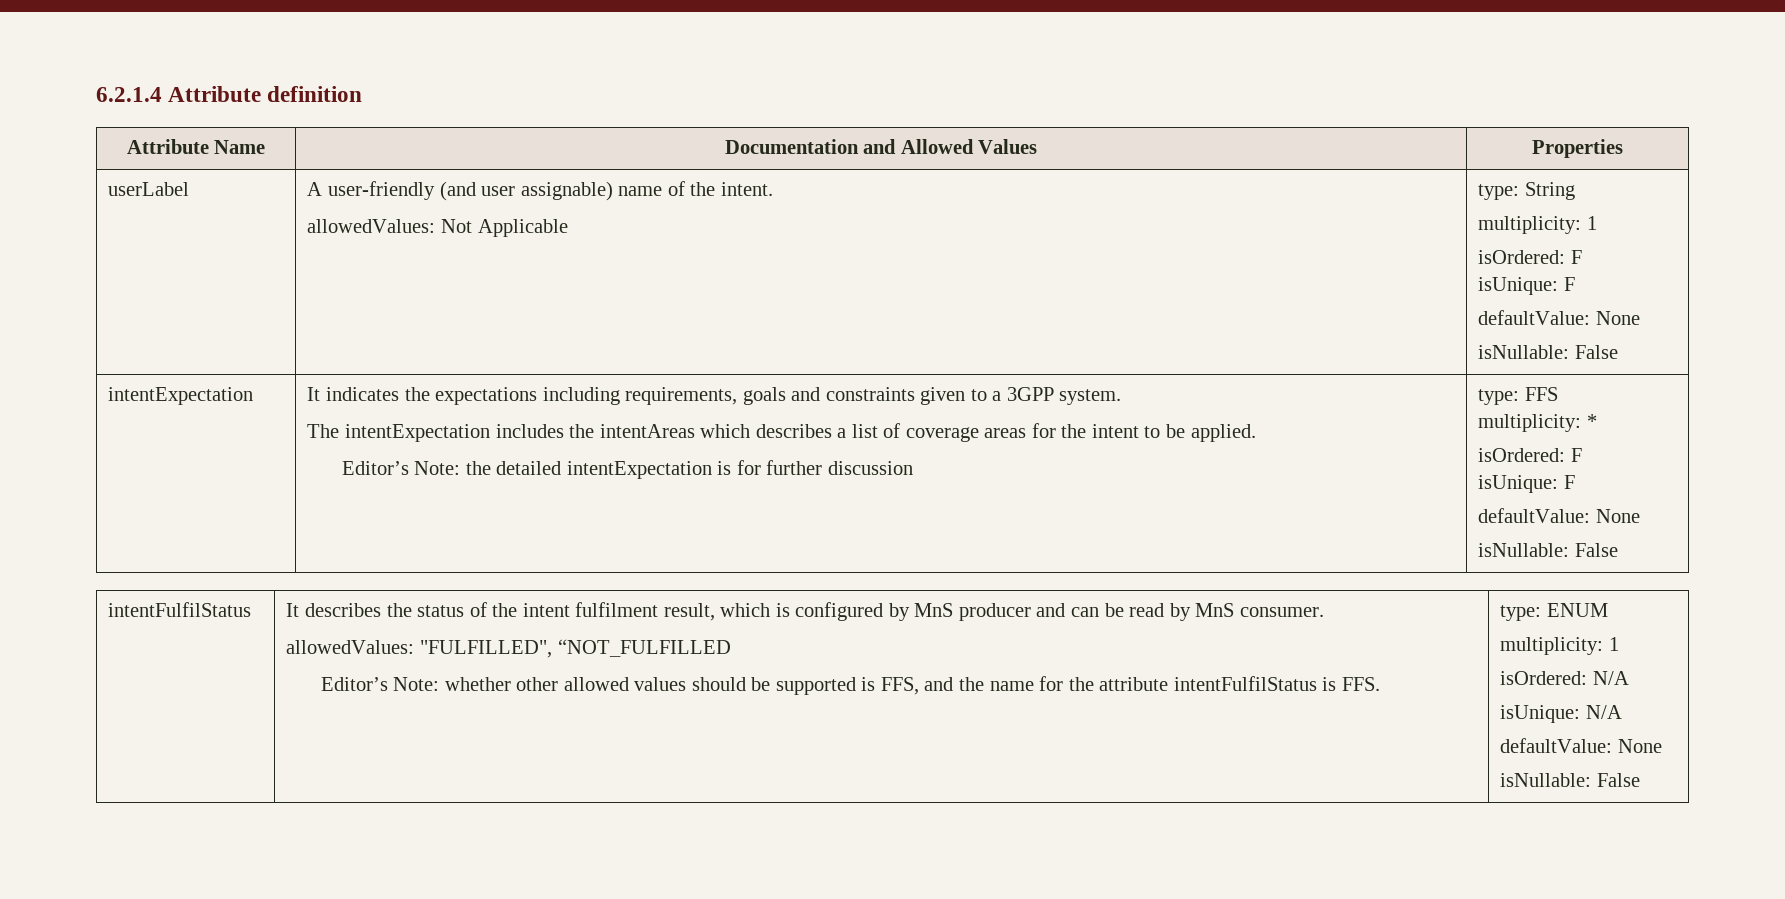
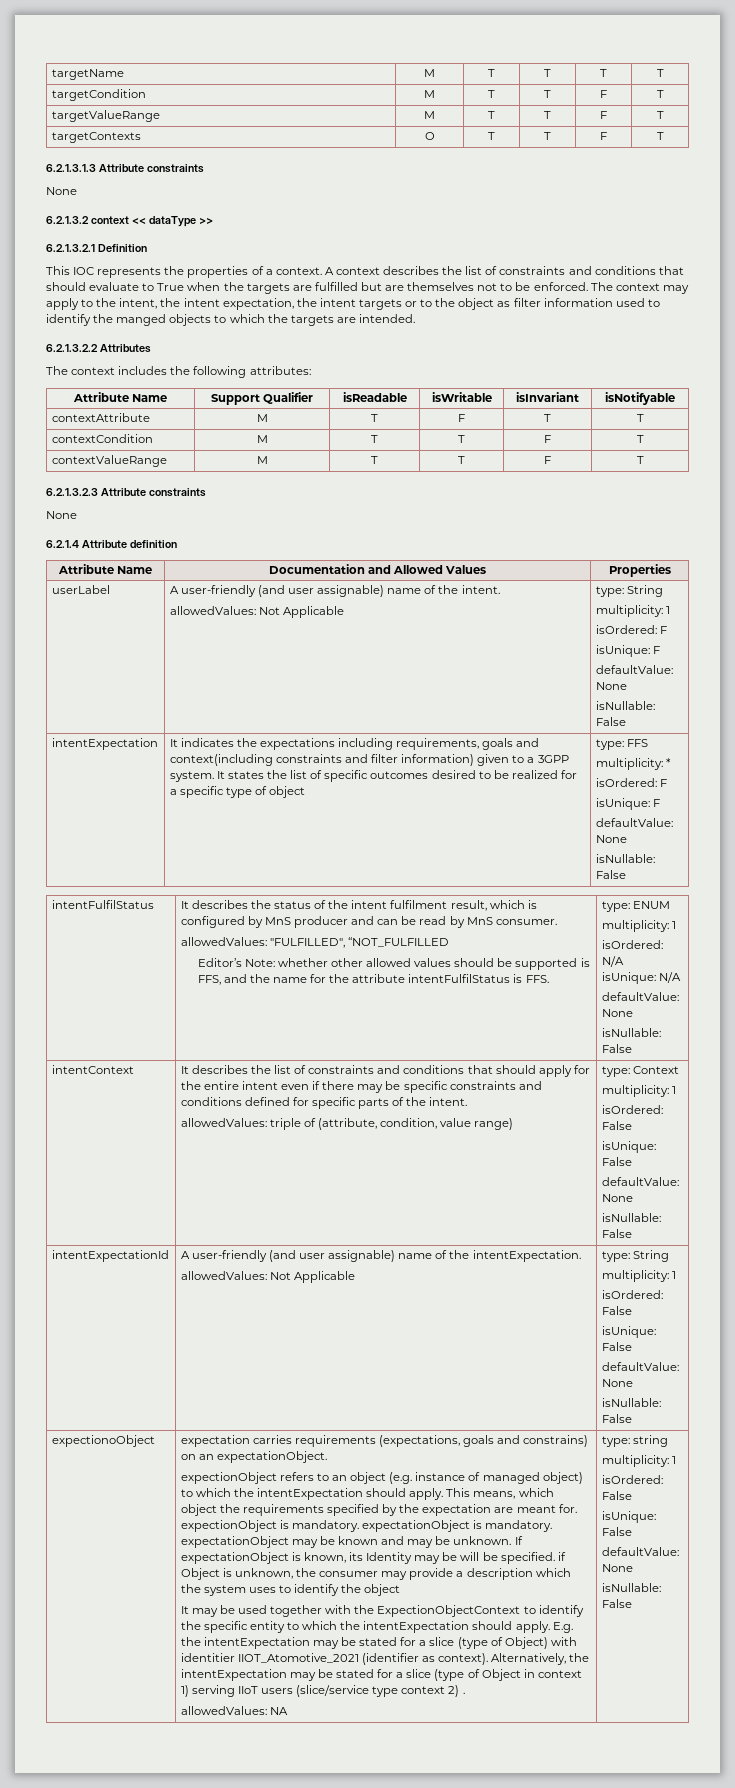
+ targetName | M | T | T | T | T
+ targetCondition | M | T | T | F | T
+ targetValueRange | M | T | T | F | T
+ targetContexts | O | T | T | F | T
+ 6.2.1.3.1.3 Attribute constraints
+ None
+ 6.2.1.3.2 context << dataType >>
+ 6.2.1.3.2.1 Definition
+ This IOC represents the properties of a context. A context describes the list of constraints and conditions that should evaluate to True when the targets are fulfilled but are themselves not to be enforced. The context may apply to the intent, the intent expectation, the intent targets or to the object as filter information used to identify the manged objects to which the targets are intended.
+ 6.2.1.3.2.2 Attributes
+ The context includes the following attributes:
+ Attribute Name | Support Qualifier | isReadable | isWritable | isInvariant | isNotifyable
+ contextAttribute | M | T | F | T | T
+ contextCondition | M | T | T | F | T
+ contextValueRange | M | T | T | F | T
+ 6.2.1.3.2.3 Attribute constraints
+ None
- It indicates the expectations including requirements, goals and constraints given to a 3GPP system.
- The intentExpectation includes the intentAreas which describes a list of coverage areas for the intent to be applied.
- Editor’s Note: the detailed intentExpectation is for further discussion
+ It indicates the expectations including requirements, goals and context(including constraints and filter information) given to a 3GPP system. It states the list of specific outcomes desired to be realized for a specific type of object
+ intentContext | It describes the list of constraints and conditions that should apply for the entire intent even if there may be specific constraints and conditions defined for specific parts of the intent.
+ allowedValues: triple of (attribute, condition, value range) | type: Context
+ multiplicity: 1
+ isOrdered: False
+ isUnique: False
+ defaultValue: None
+ isNullable: False
+ intentExpectationId | A user-friendly (and user assignable) name of the intentExpectation.
+ allowedValues: Not Applicable | type: String
+ multiplicity: 1
+ isOrdered: False
+ isUnique: False
+ defaultValue: None
+ isNullable: False
+ expectionoObject | expectation carries requirements (expectations, goals and constrains) on an expectationObject.
+ expectionObject refers to an object (e.g. instance of managed object) to which the intentExpectation should apply. This means, which object the requirements specified by the expectation are meant for. expectionObject is mandatory. expectationObject is mandatory. expectationObject may be known and may be unknown. If expectationObject is known, its Identity may be will be specified. if Object is unknown, the consumer may provide a description which the system uses to identify the object
+ It may be used together with the ExpectionObjectContext to identify the specific entity to which the intentExpectation should apply. E.g. the intentExpectation may be stated for a slice (type of Object) with identitier IIOT_Atomotive_2021 (identifier as context). Alternatively, the intentExpectation may be stated for a slice (type of Object in context 1) serving IIoT users (slice/service type context 2) .
+ allowedValues: NA | type: string
+ multiplicity: 1
+ isOrdered: False
+ isUnique: False
+ defaultValue: None
+ isNullable: False

